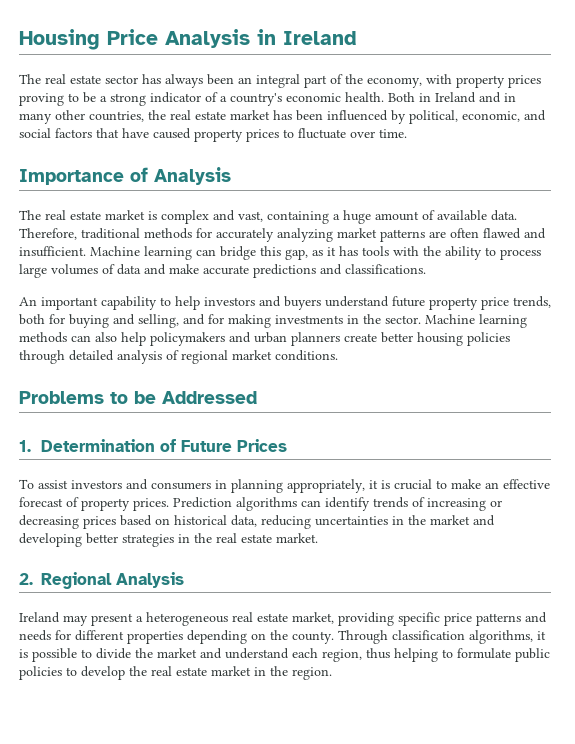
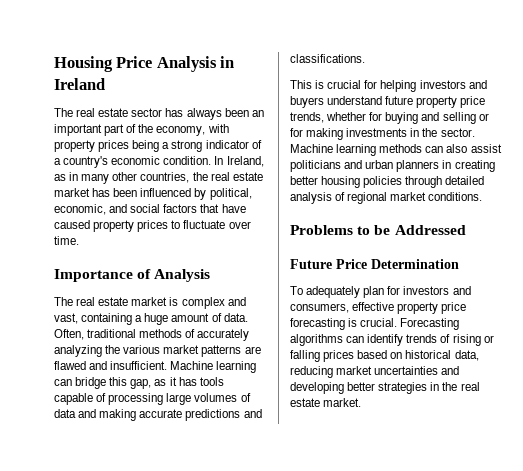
- The real estate sector has always been an integral part of the economy, with property prices proving to be a strong indicator of a country's economic health. Both in Ireland and in many other countries, the real estate market has been influenced by political, economic, and social factors that have caused property prices to fluctuate over time.
+ The real estate sector has always been an important part of the economy, with property prices being a strong indicator of a country's economic condition. In Ireland, as in many other countries, the real estate market has been influenced by political, economic, and social factors that have caused property prices to fluctuate over time.
- The real estate market is complex and vast, containing a huge amount of available data. Therefore, traditional methods for accurately analyzing market patterns are often flawed and insufficient.
+ The real estate market is complex and vast, containing a huge amount of data. Often, traditional methods of accurately analyzing the various market patterns are flawed and insufficient.
- Machine learning can bridge this gap, as it has tools with the ability to process large volumes of data and make accurate predictions and classifications.
+ Machine learning can bridge this gap, as it has tools capable of processing large volumes of data and making accurate predictions and classifications.
- An important capability to help investors and buyers understand future property price trends, both for buying and selling, and for making investments in the sector.
+ This is crucial for helping investors and buyers understand future property price trends, whether for buying and selling or for making investments in the sector.
- Machine learning methods can also help policymakers and urban planners create better housing policies through detailed analysis of regional market conditions.
+ Machine learning methods can also assist politicians and urban planners in creating better housing policies through detailed analysis of regional market conditions.
- 1. Determination of Future Prices
- To assist investors and consumers in planning appropriately, it is crucial to make an effective forecast of property prices. Prediction algorithms can identify trends of increasing or decreasing prices based on historical data, reducing uncertainties in the market and developing better strategies in the real estate market.
+ Future Price Determination
+ To adequately plan for investors and consumers, effective property price forecasting is crucial. Forecasting algorithms can identify trends of rising or falling prices based on historical data, reducing market uncertainties and developing better strategies in the real estate market.
- 2. Regional Analysis
- Ireland may present a heterogeneous real estate market, providing specific price patterns and needs for different properties depending on the county. Through classification algorithms, it is possible to divide the market and understand each region, thus helping to formulate public policies to develop the real estate market in the region.

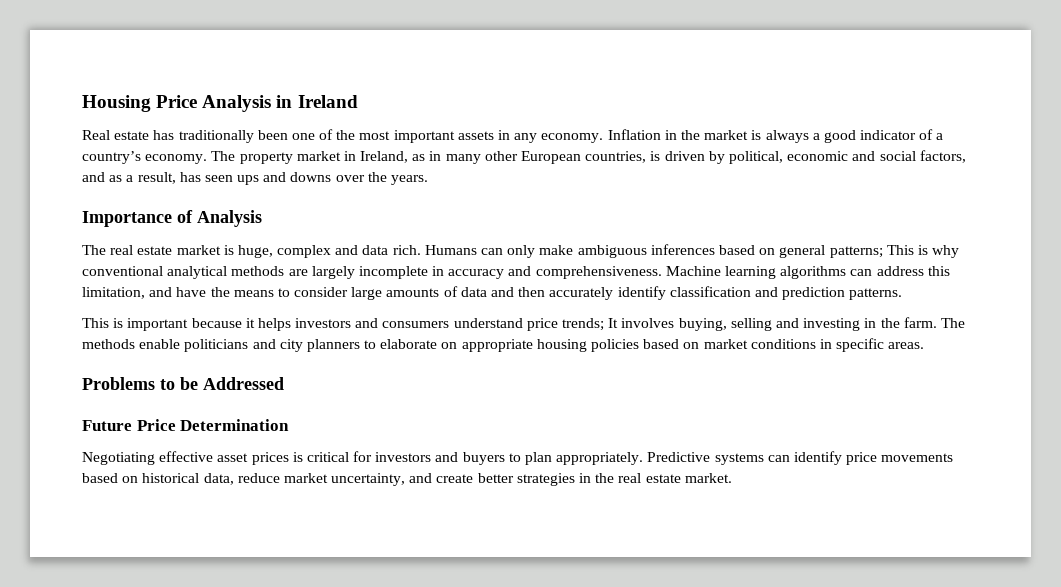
- The real estate sector has always been an important part of the economy, with property prices being a strong indicator of a country's economic condition. In Ireland, as in many other countries, the real estate market has been influenced by political, economic, and social factors that have caused property prices to fluctuate over time.
+ Real estate has traditionally been one of the most important assets in any economy. Inflation in the market is always a good indicator of a country’s economy. The property market in Ireland, as in many other European countries, is driven by political, economic and social factors, and as a result, has seen ups and downs over the years.
- The real estate market is complex and vast, containing a huge amount of data. Often, traditional methods of accurately analyzing the various market patterns are flawed and insufficient. Machine learning can bridge this gap, as it has tools capable of processing large volumes of data and making accurate predictions and classifications.
- This is crucial for helping investors and buyers understand future property price trends, whether for buying and selling or for making investments in the sector. Machine learning methods can also assist politicians and urban planners in creating better housing policies through detailed analysis of regional market conditions.
+ The real estate market is huge, complex and data rich. Humans can only make ambiguous inferences based on general patterns; This is why conventional analytical methods are largely incomplete in accuracy and comprehensiveness. Machine learning algorithms can address this limitation, and have the means to consider large amounts of data and then accurately identify classification and prediction patterns.
+ This is important because it helps investors and consumers understand price trends; It involves buying, selling and investing in the farm. The methods enable politicians and city planners to elaborate on appropriate housing policies based on market conditions in specific areas.
- To adequately plan for investors and consumers, effective property price forecasting is crucial. Forecasting algorithms can identify trends of rising or falling prices based on historical data, reducing market uncertainties and developing better strategies in the real estate market.
+ Negotiating effective asset prices is critical for investors and buyers to plan appropriately. Predictive systems can identify price movements based on historical data, reduce market uncertainty, and create better strategies in the real estate market.

